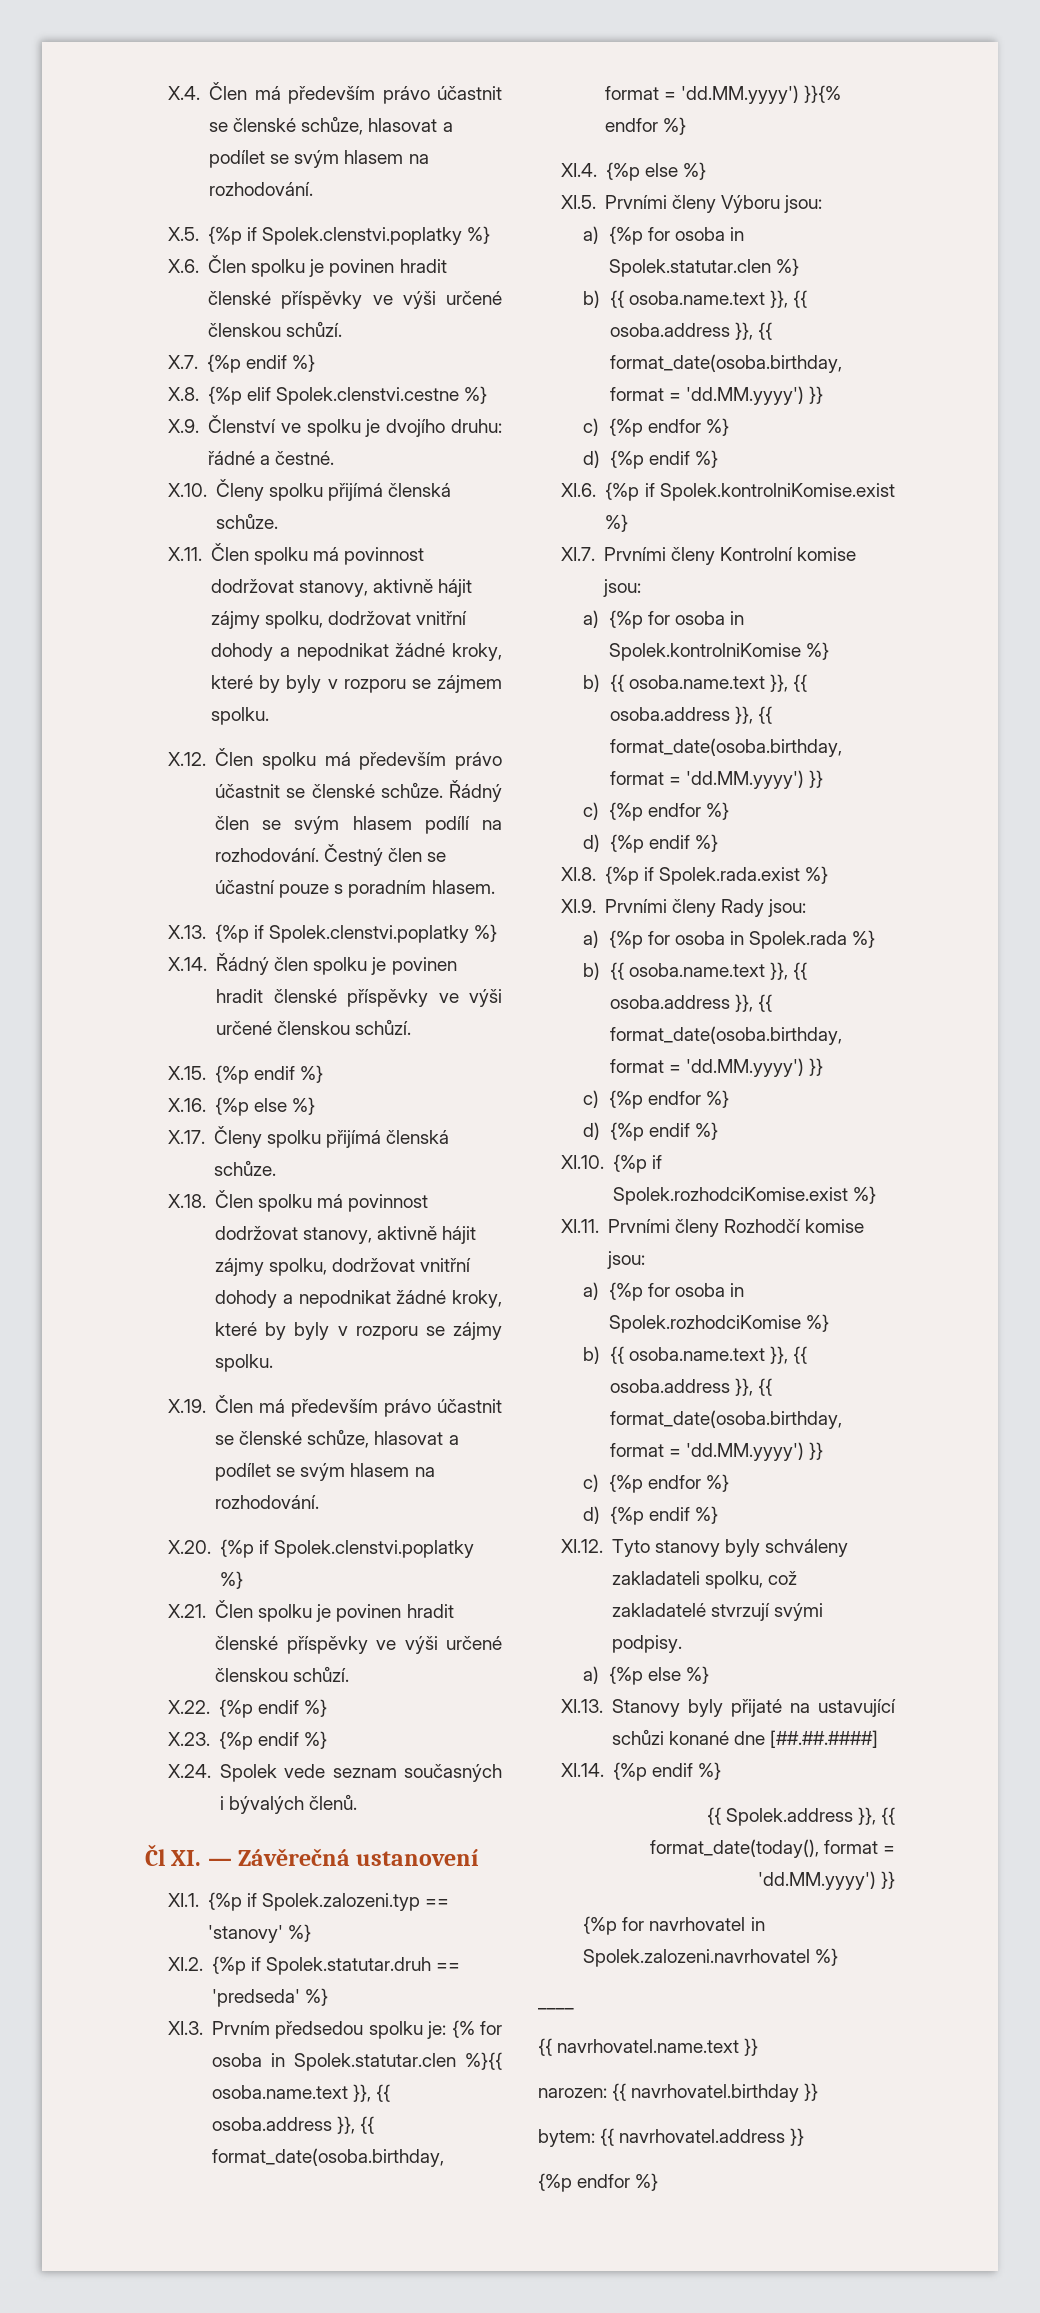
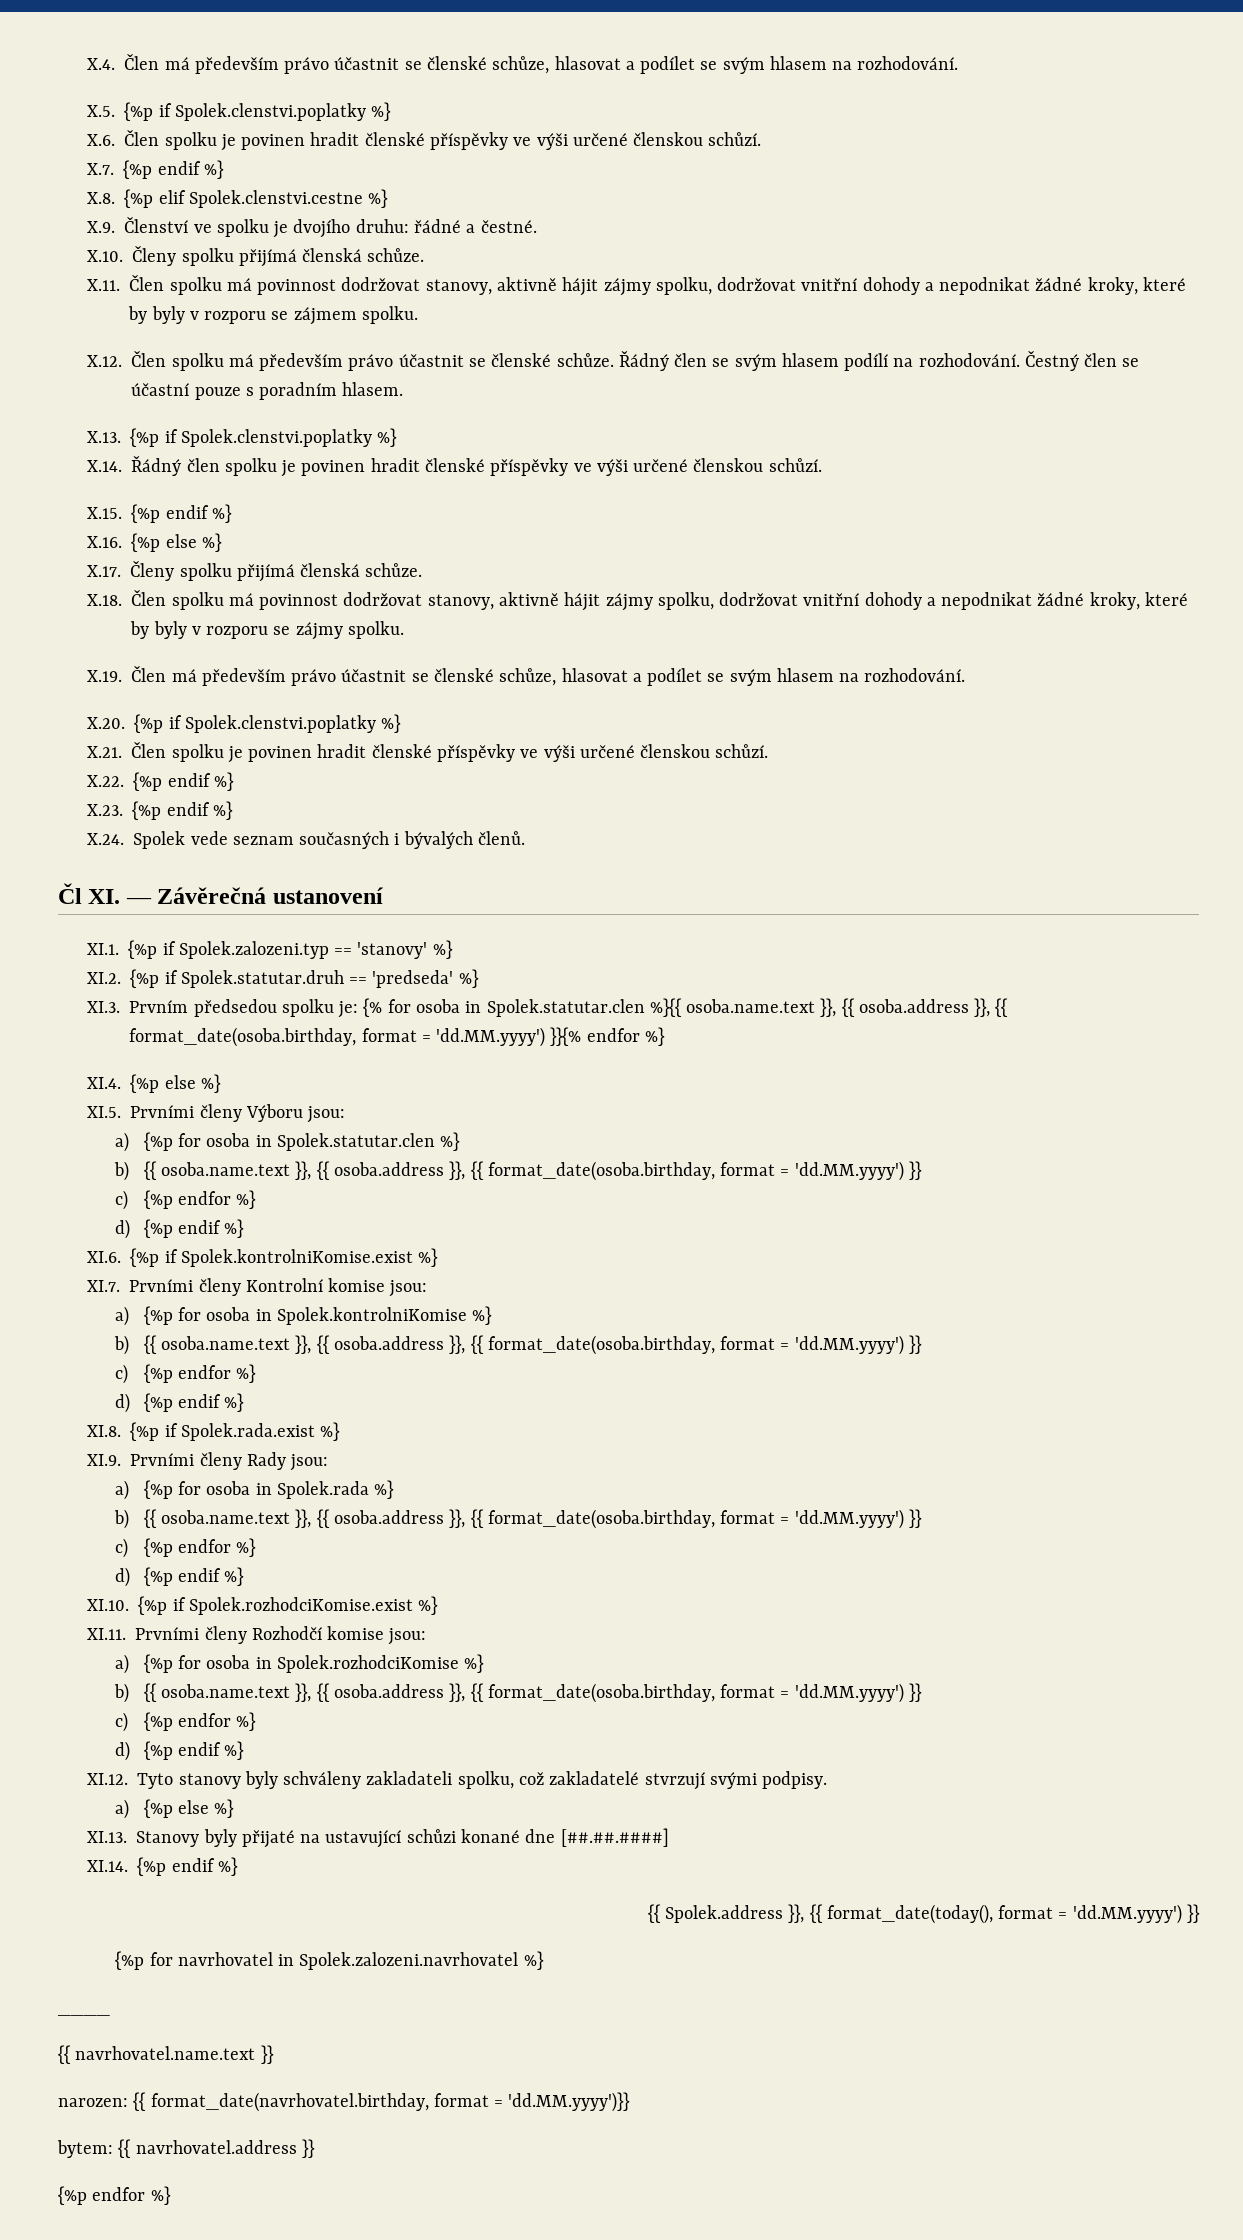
- narozen: {{ navrhovatel.birthday }}
+ narozen: {{ format_date(navrhovatel.birthday, format = 'dd.MM.yyyy')}}

